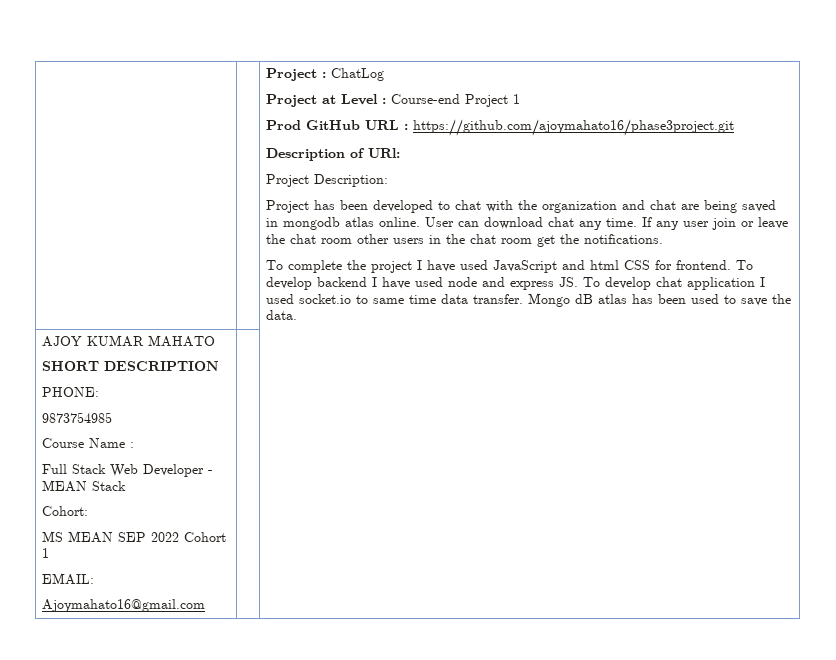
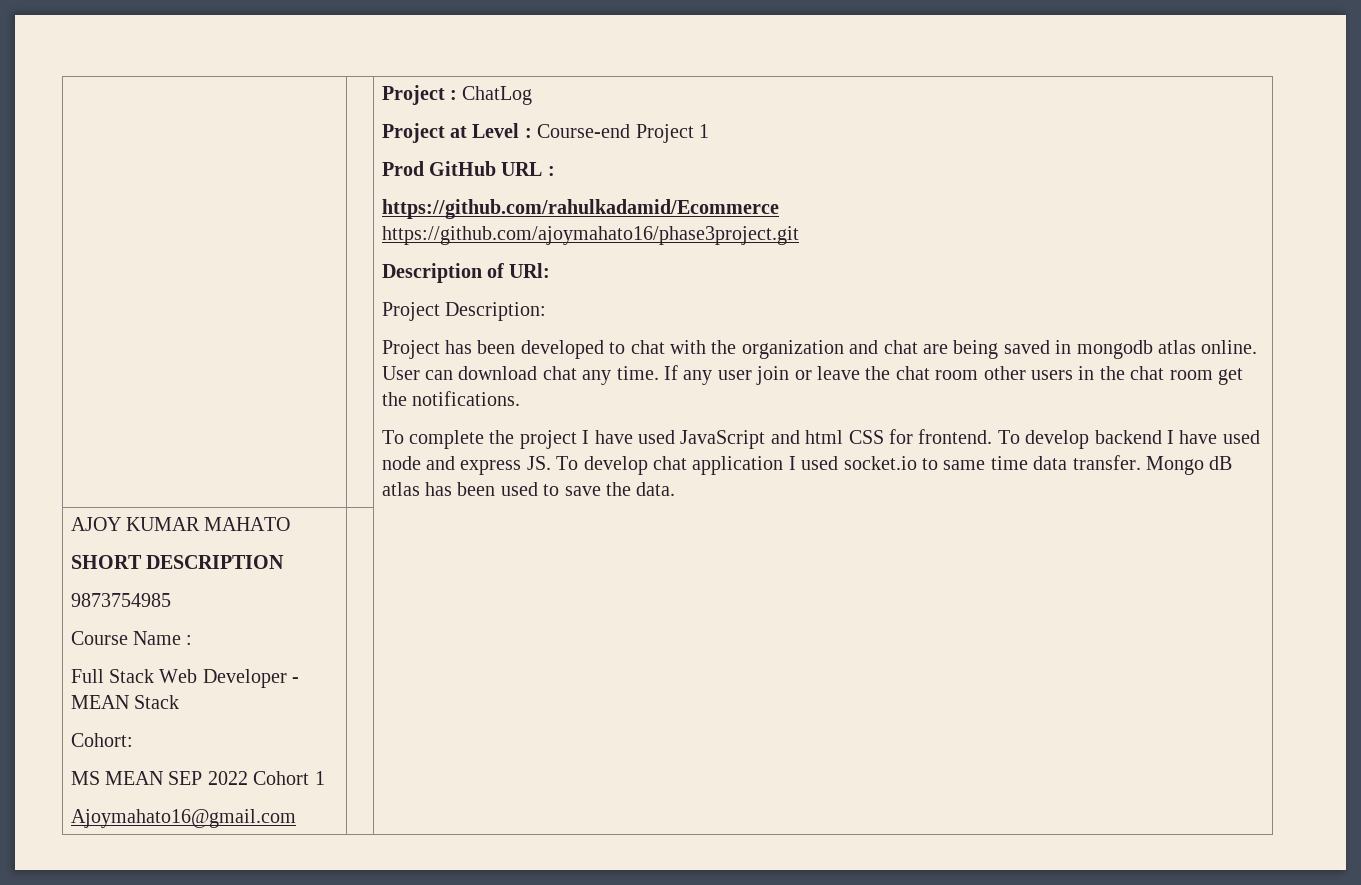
- Prod GitHub URL : https://github.com/ajoymahato16/phase3project.git
+ Prod GitHub URL :
+ https://github.com/rahulkadamid/Ecommerce
+ https://github.com/ajoymahato16/phase3project.git
  AJOY KUMAR MAHATO
  SHORT DESCRIPTION
- PHONE:
  9873754985
  Course Name :
  Full Stack Web Developer - MEAN Stack
  Cohort:
  MS MEAN SEP 2022 Cohort 1
- EMAIL:

